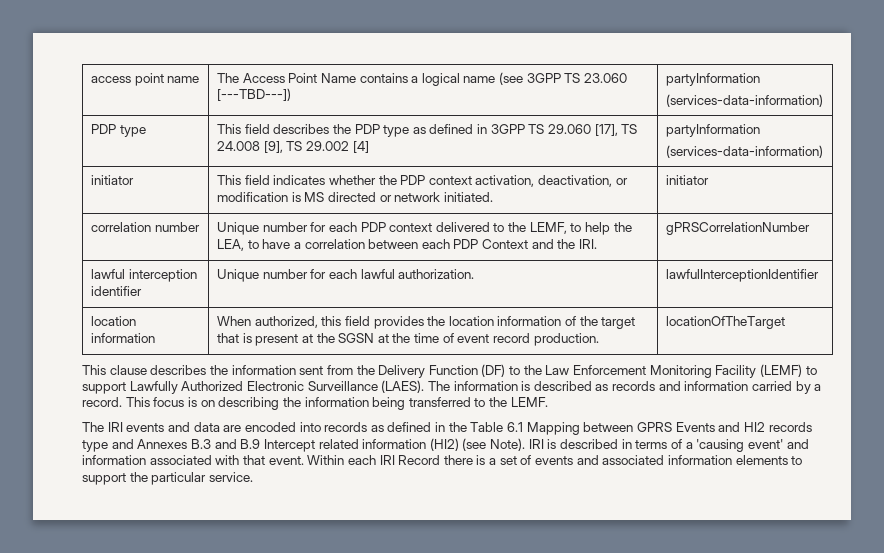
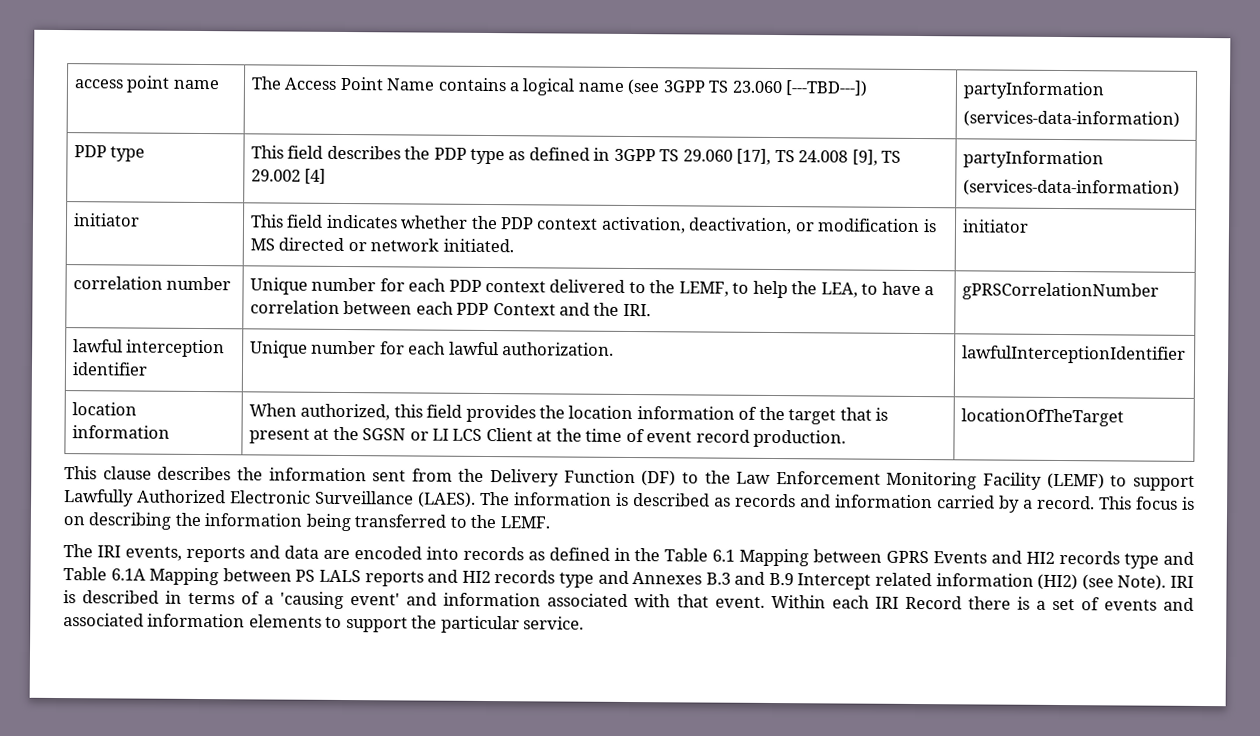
- location information | When authorized, this field provides the location information of the target that is present at the SGSN at the time of event record production. | locationOfTheTarget
+ location information | When authorized, this field provides the location information of the target that is present at the SGSN or LI LCS Client at the time of event record production. | locationOfTheTarget
- The IRI events and data are encoded into records as defined in the Table 6.1 Mapping between GPRS Events and HI2 records type and Annexes B.3 and B.9 Intercept related information (HI2) (see Note).
+ The IRI events, reports and data are encoded into records as defined in the Table 6.1 Mapping between GPRS Events and HI2 records type and Table 6.1A Mapping between PS LALS reports and HI2 records type and Annexes B.3 and B.9 Intercept related information (HI2) (see Note).

